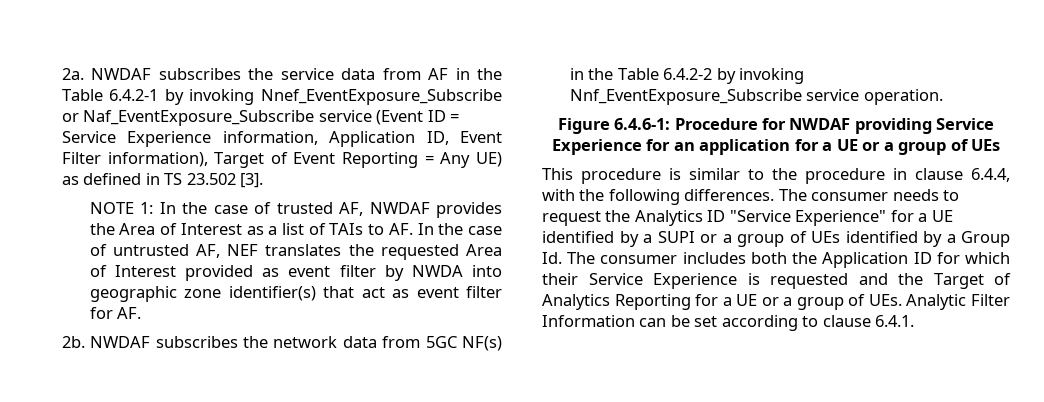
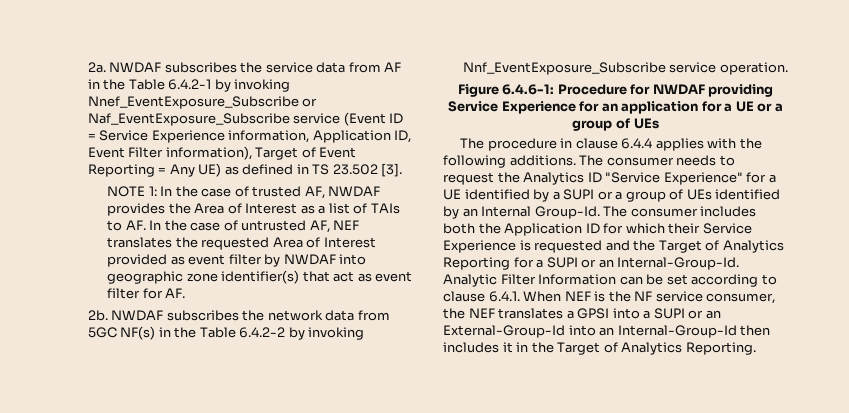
- NOTE 1: In the case of trusted AF, NWDAF provides the Area of Interest as a list of TAIs to AF. In the case of untrusted AF, NEF translates the requested Area of Interest provided as event filter by NWDA into geographic zone identifier(s) that act as event filter for AF.
+ NOTE 1: In the case of trusted AF, NWDAF provides the Area of Interest as a list of TAIs to AF. In the case of untrusted AF, NEF translates the requested Area of Interest provided as event filter by NWDAF into geographic zone identifier(s) that act as event filter for AF.
- This procedure is similar to the procedure in clause 6.4.4, with the following differences.
+ The procedure in clause 6.4.4 applies with the following additions.
- The consumer needs to request the Analytics ID "Service Experience" for a UE identified by a SUPI or a group of UEs identified by a Group Id. The consumer includes both the Application ID for which their Service Experience is requested and the Target of Analytics Reporting for a UE or a group of UEs. Analytic Filter Information can be set according to clause 6.4.1.
+ The consumer needs to request the Analytics ID "Service Experience" for a UE identified by a SUPI or a group of UEs identified by an Internal Group-Id. The consumer includes both the Application ID for which their Service Experience is requested and the Target of Analytics Reporting for a SUPI or an Internal-Group-Id. Analytic Filter Information can be set according to clause 6.4.1. When NEF is the NF service consumer, the NEF translates a GPSI into a SUPI or an External-Group-Id into an Internal-Group-Id then includes it in the Target of Analytics Reporting.

